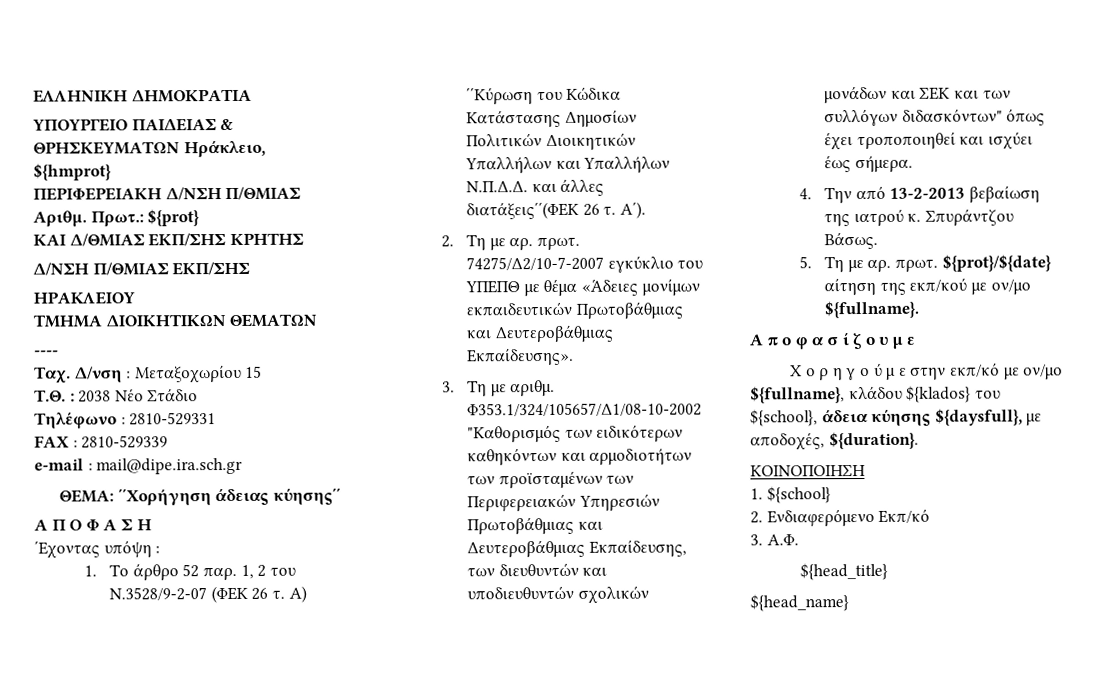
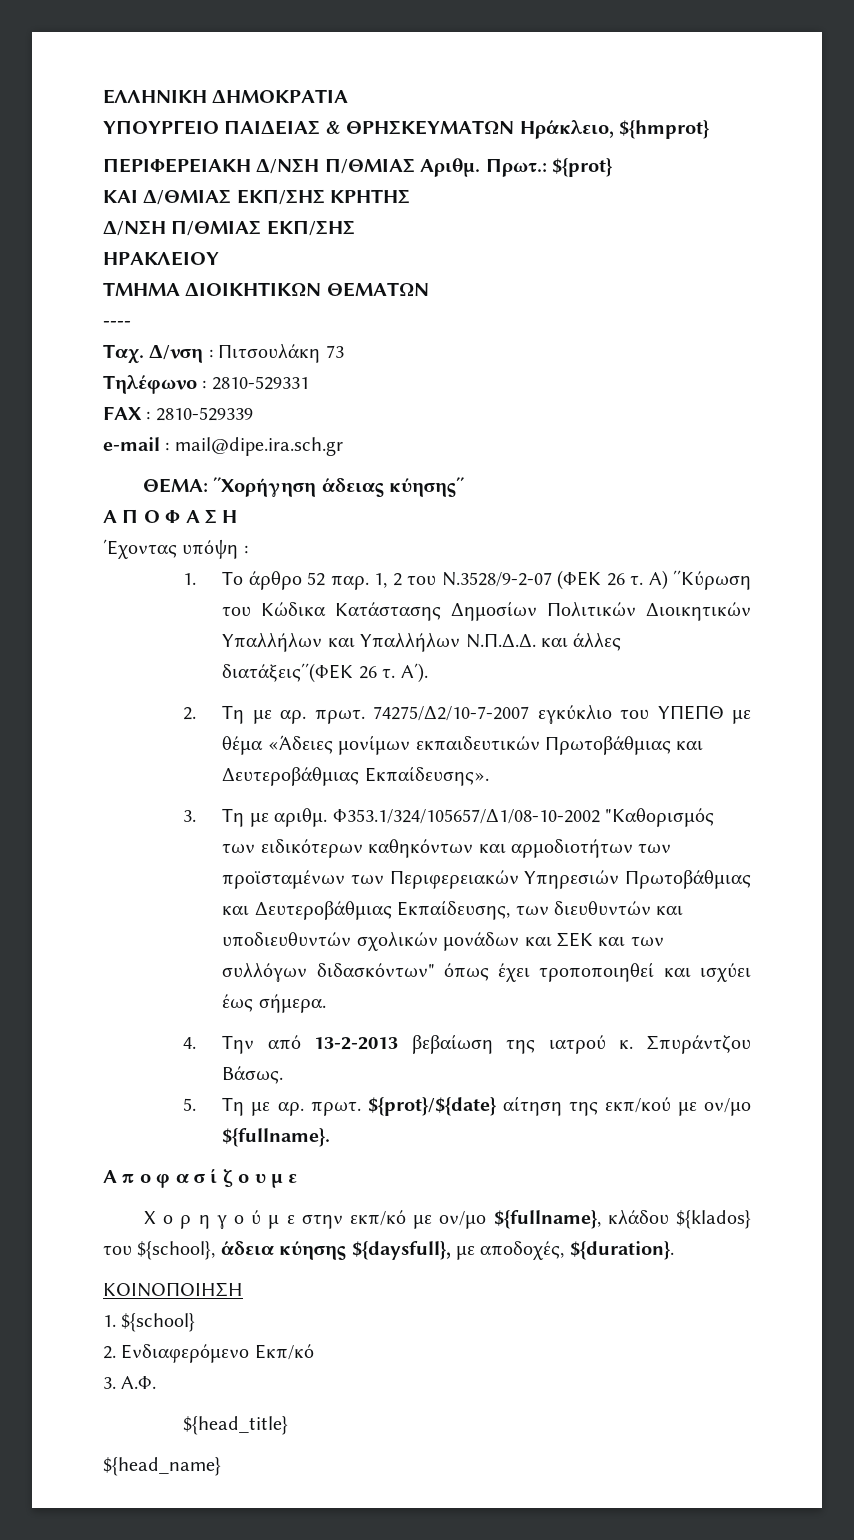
- Ταχ. Δ/νση : Μεταξοχωρίου 15
- Τ.Θ. : 2038 Νέο Στάδιο
+ Ταχ. Δ/νση : Πιτσουλάκη 73

